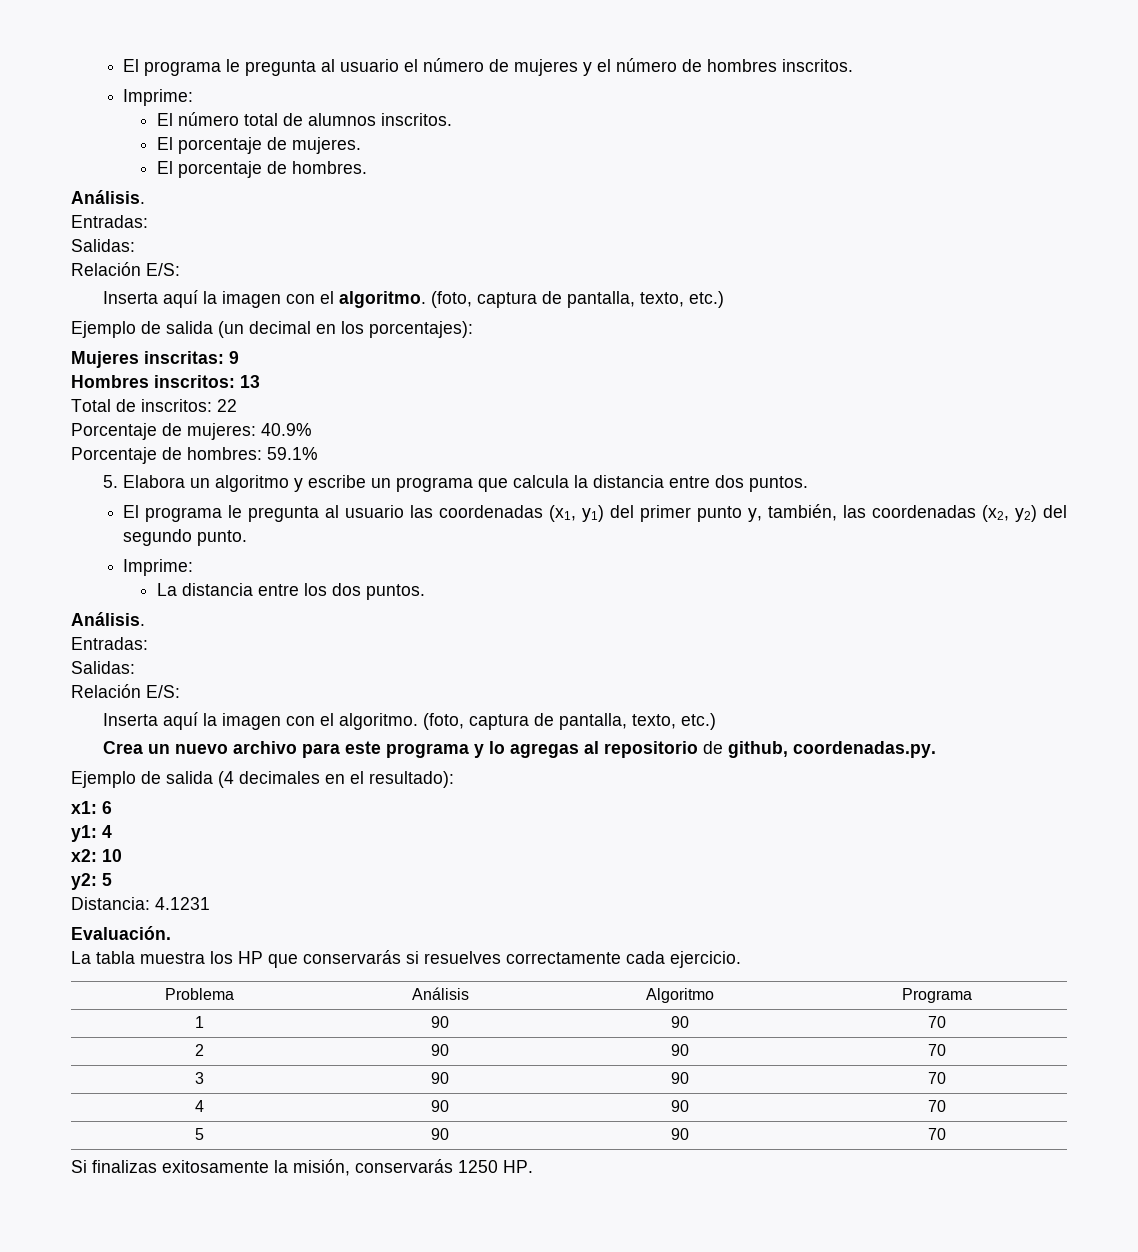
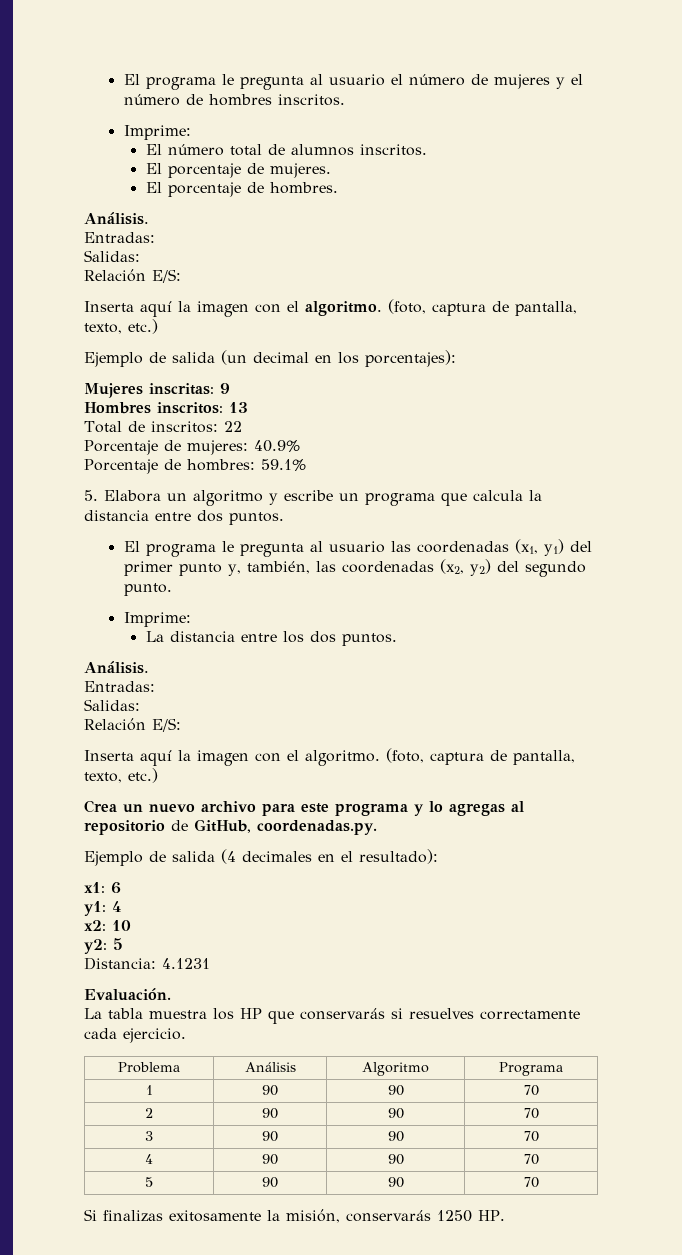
- Crea un nuevo archivo para este programa y lo agregas al repositorio de github, coordenadas.py.
+ Crea un nuevo archivo para este programa y lo agregas al repositorio de GitHub, coordenadas.py.

